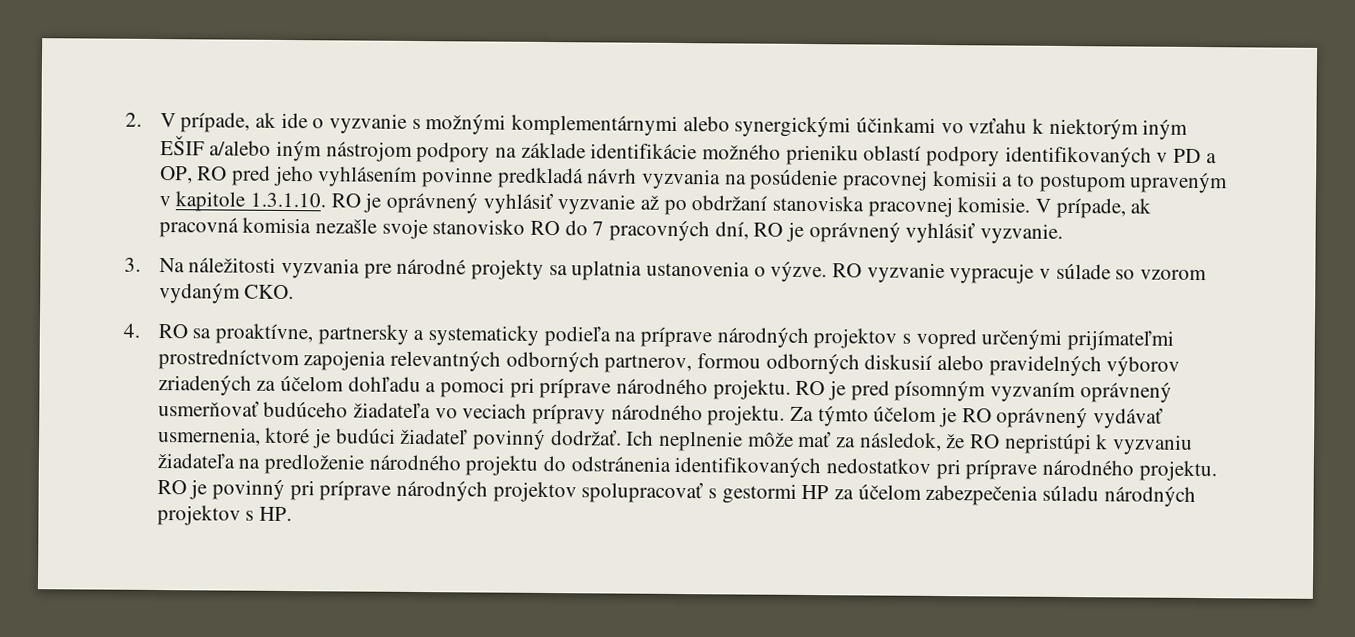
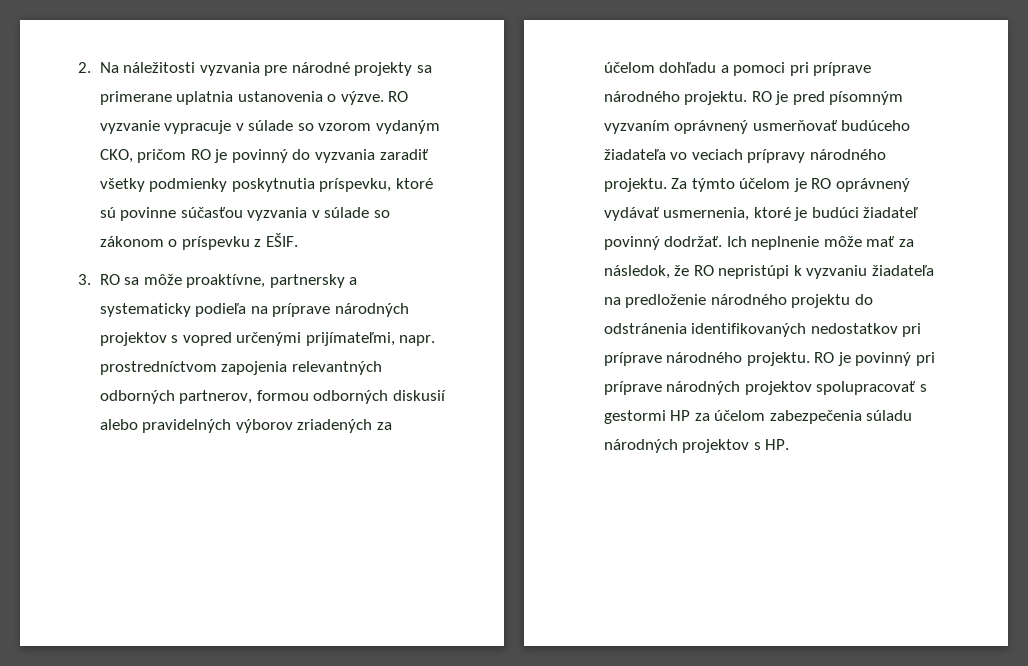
- 2. V prípade, ak ide o vyzvanie s možnými komplementárnymi alebo synergickými účinkami vo vzťahu k niektorým iným EŠIF a/alebo iným nástrojom podpory na základe identifikácie možného prieniku oblastí podpory identifikovaných v PD a OP, RO pred jeho vyhlásením povinne predkladá návrh vyzvania na posúdenie pracovnej komisii a to postupom upraveným v kapitole 1.3.1.10. RO je oprávnený vyhlásiť vyzvanie až po obdržaní stanoviska pracovnej komisie. V prípade, ak pracovná komisia nezašle svoje stanovisko RO do 7 pracovných dní, RO je oprávnený vyhlásiť vyzvanie.
- 3. Na náležitosti vyzvania pre národné projekty sa uplatnia ustanovenia o výzve.
+ 2. Na náležitosti vyzvania pre národné projekty sa primerane uplatnia ustanovenia o výzve.
- RO vyzvanie vypracuje v súlade so vzorom vydaným CKO.
- 4. RO sa proaktívne, partnersky a systematicky podieľa na príprave národných projektov s vopred určenými prijímateľmi prostredníctvom zapojenia relevantných odborných partnerov, formou odborných diskusií alebo pravidelných výborov zriadených za účelom dohľadu a pomoci pri príprave národného projektu.
+ RO vyzvanie vypracuje v súlade so vzorom vydaným CKO, pričom RO je povinný do vyzvania zaradiť všetky podmienky poskytnutia príspevku, ktoré sú povinne súčasťou vyzvania v súlade so zákonom o príspevku z EŠIF.
+ 3. RO sa môže proaktívne, partnersky a systematicky podieľa na príprave národných projektov s vopred určenými prijímateľmi, napr. prostredníctvom zapojenia relevantných odborných partnerov, formou odborných diskusií alebo pravidelných výborov zriadených za účelom dohľadu a pomoci pri príprave národného projektu.

